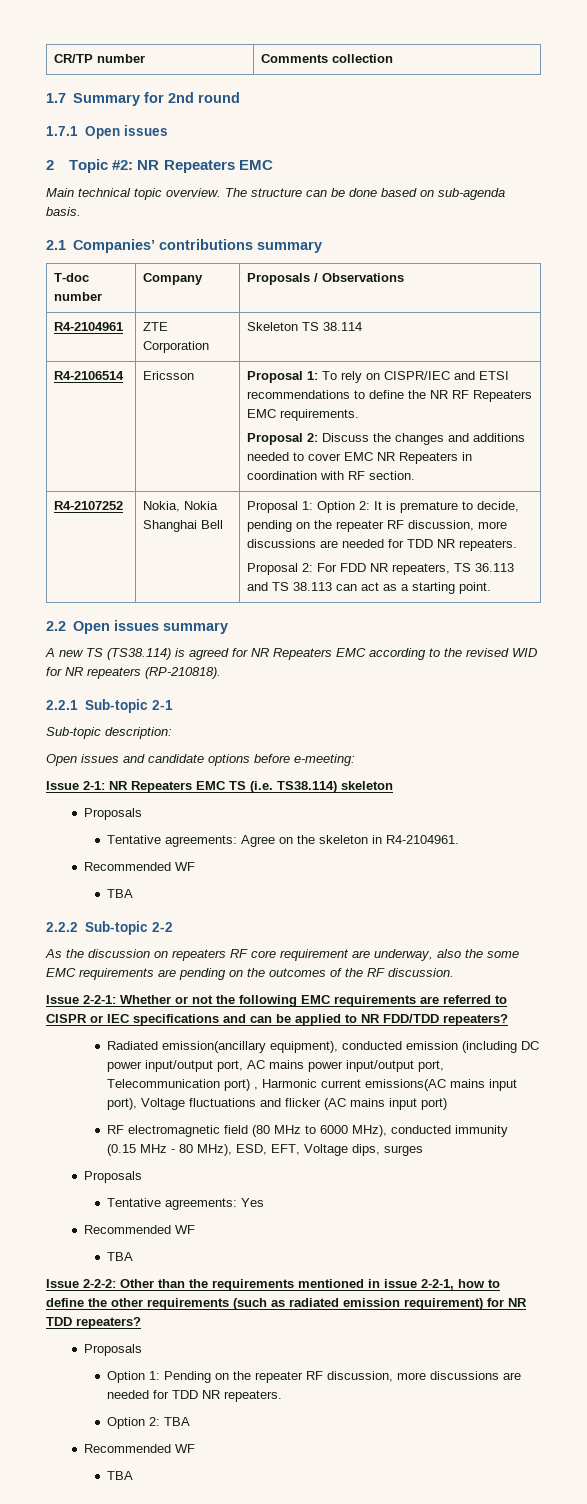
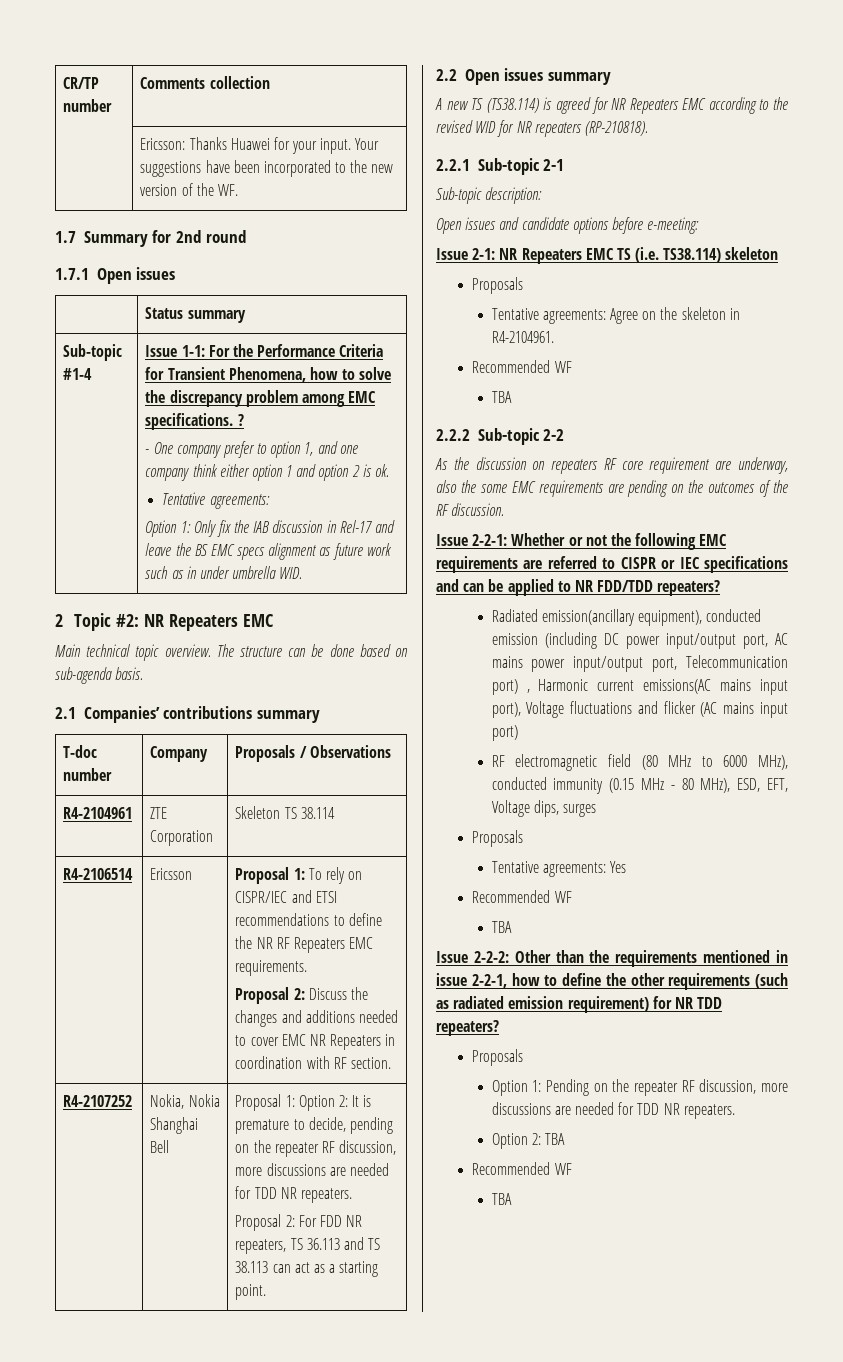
+ | Ericsson: Thanks Huawei for your input. Your suggestions have been incorporated to the new version of the WF.
+ | Status summary
+ Sub-topic #1-4 | Issue 1-1: For the Performance Criteria for Transient Phenomena, how to solve the discrepancy problem among EMC specifications. ?
+ - One company prefer to option 1, and one company think either option 1 and option 2 is ok.
+ Tentative agreements:
+ Option 1: Only fix the IAB discussion in Rel-17 and leave the BS EMC specs alignment as future work such as in under umbrella WID.

